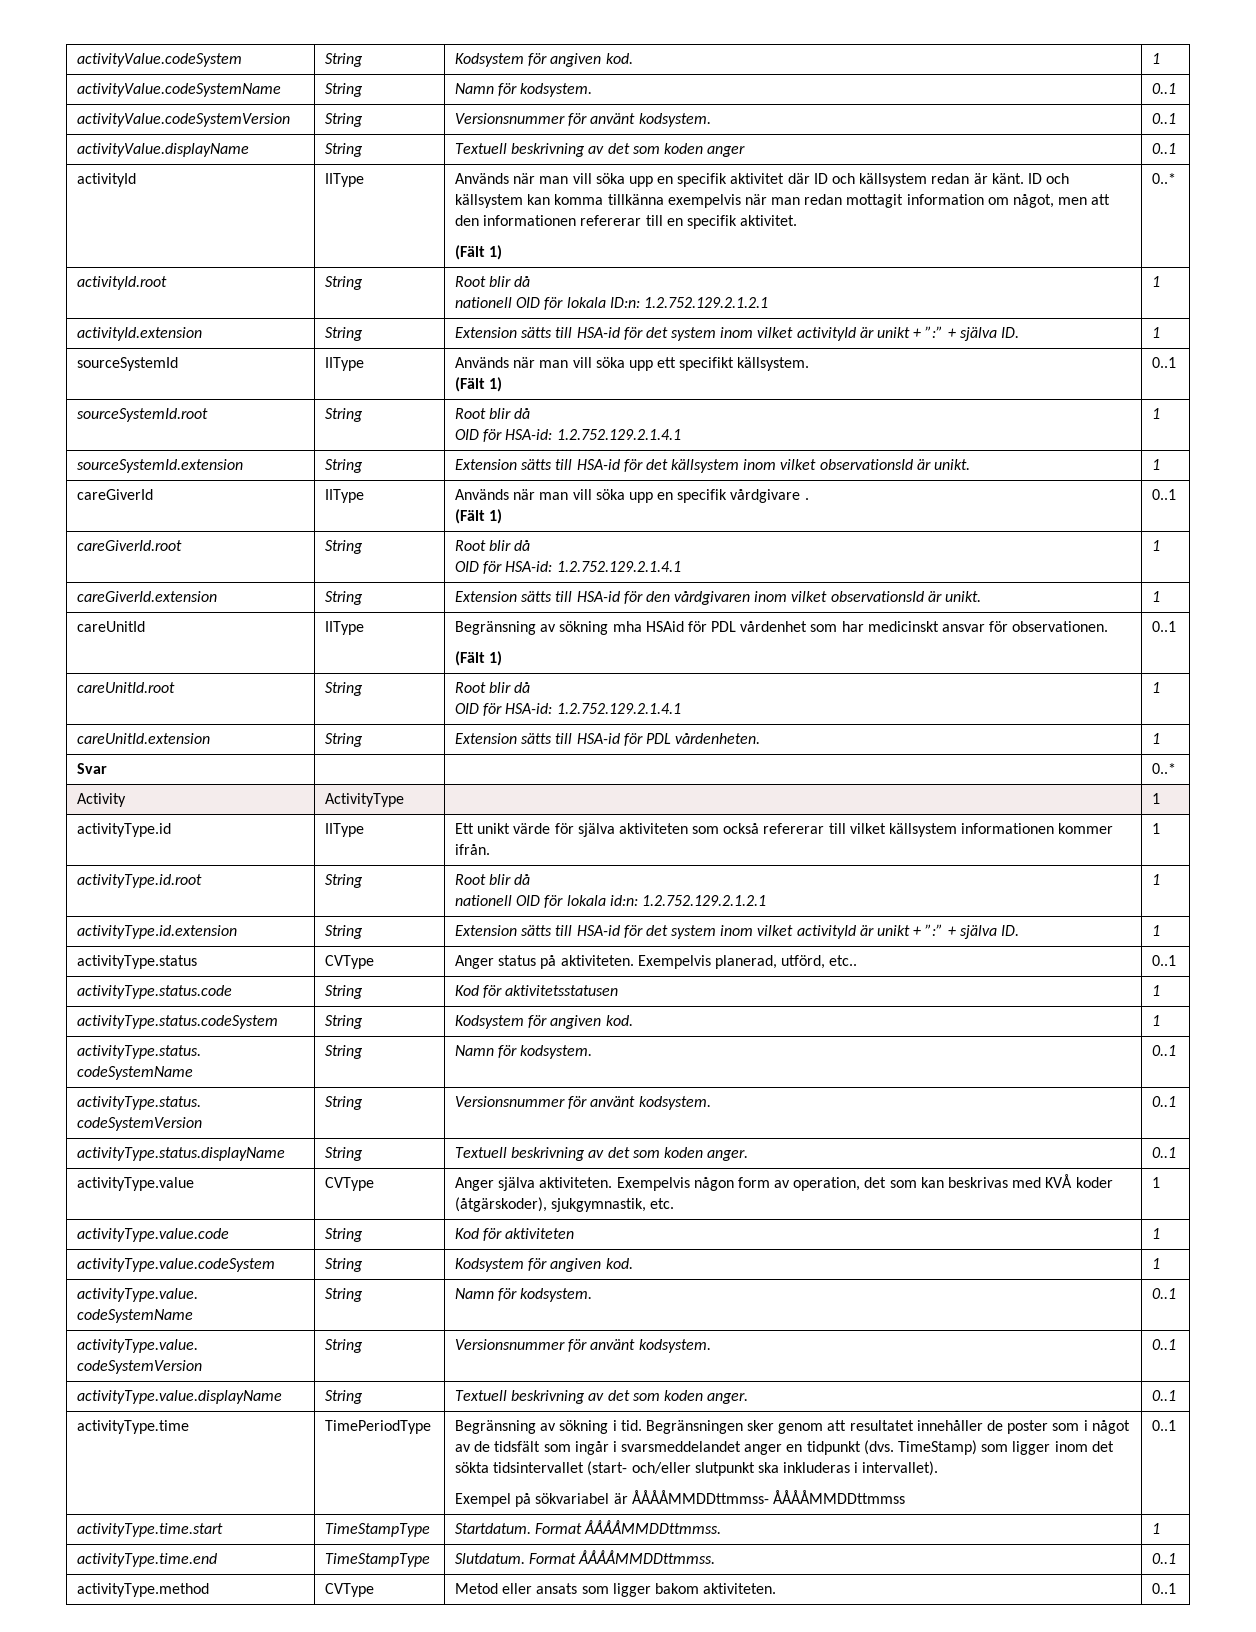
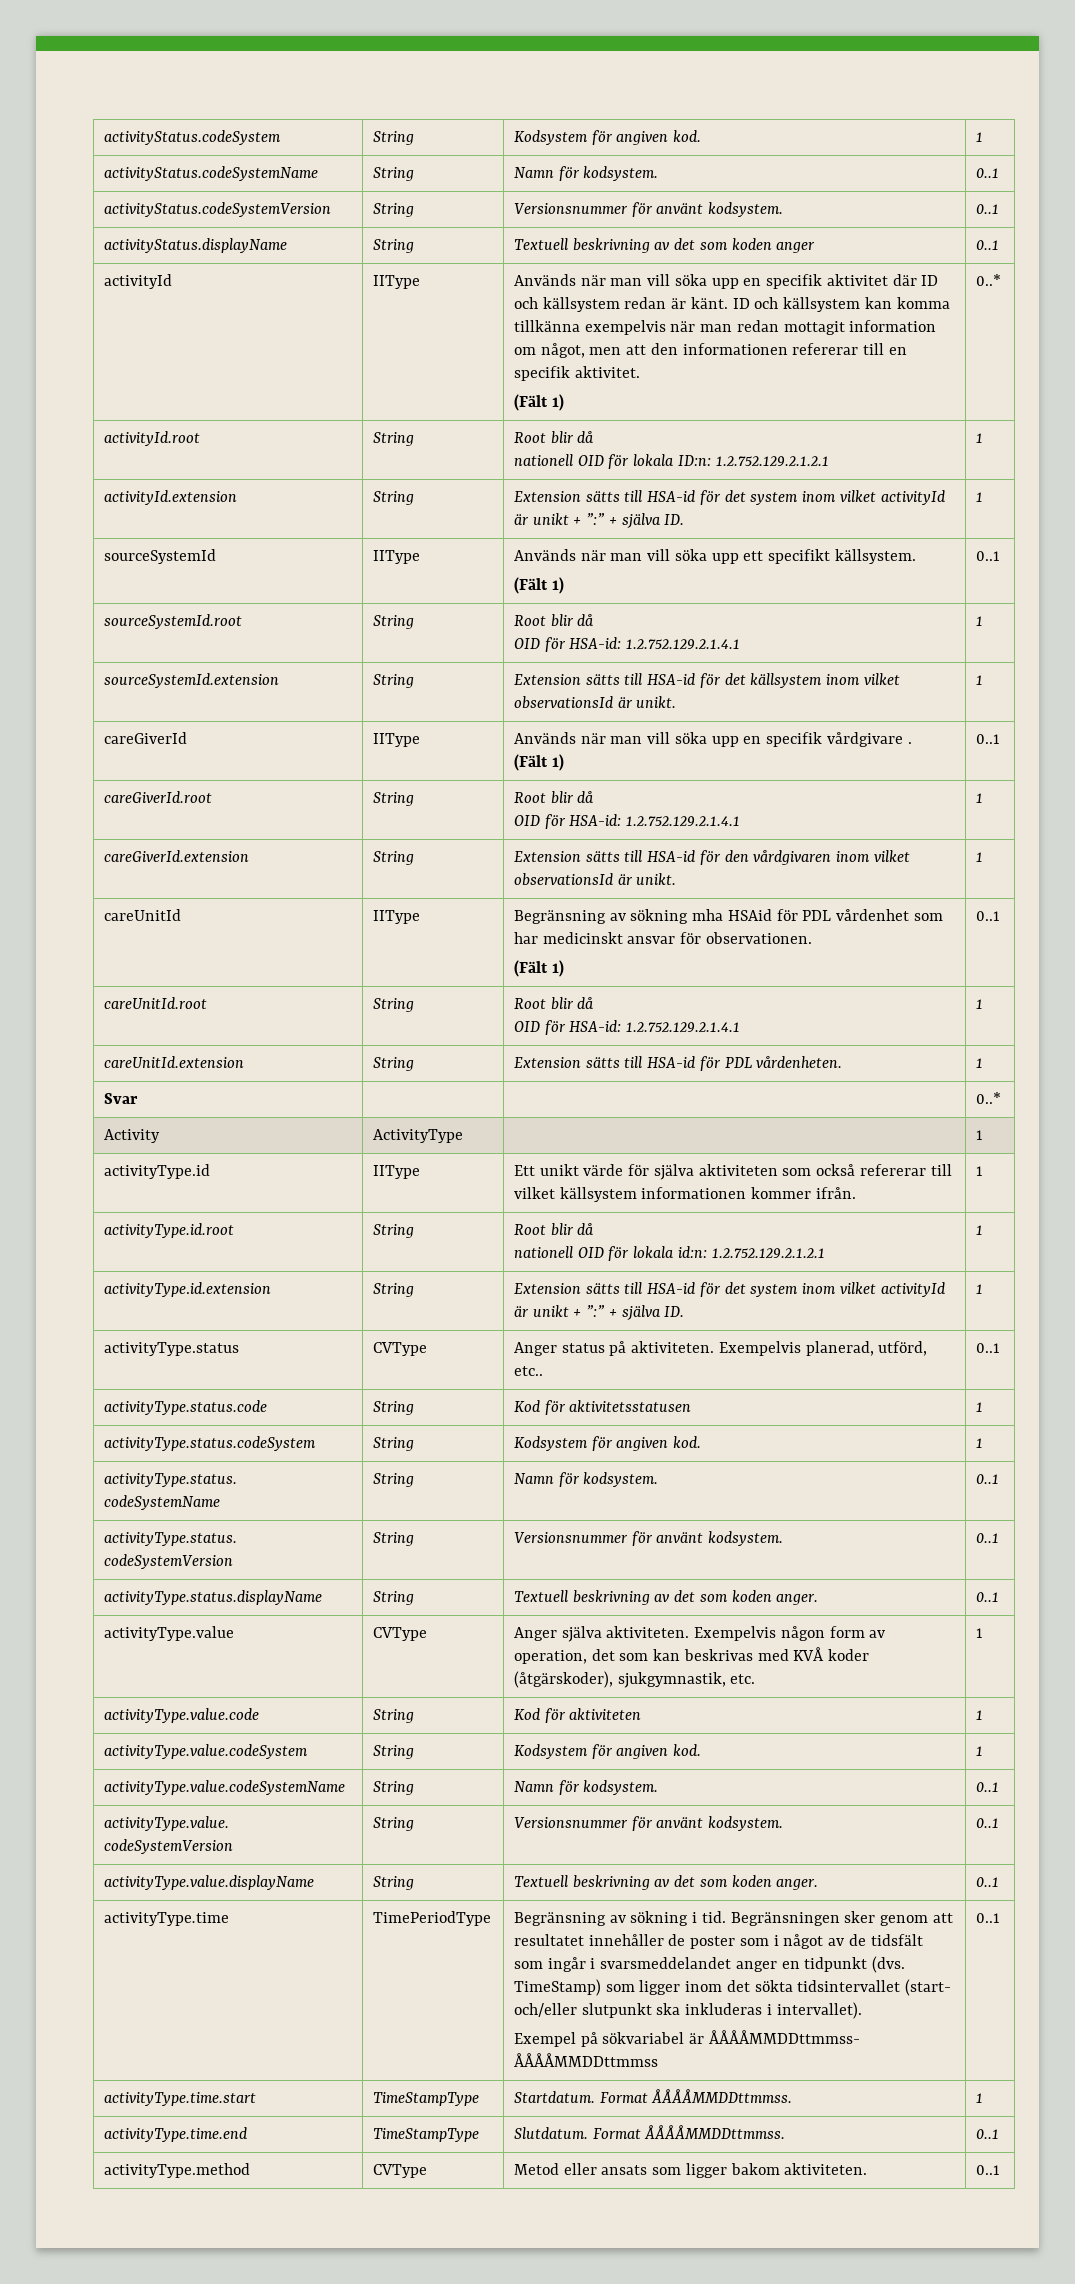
- activityValue.codeSystem | String | Kodsystem för angiven kod. | 1
- activityValue.codeSystemName | String | Namn för kodsystem. | 0..1
- activityValue.codeSystemVersion | String | Versionsnummer för använt kodsystem. | 0..1
- activityValue.displayName | String | Textuell beskrivning av det som koden anger | 0..1
+ activityStatus.codeSystem | String | Kodsystem för angiven kod. | 1
+ activityStatus.codeSystemName | String | Namn för kodsystem. | 0..1
+ activityStatus.codeSystemVersion | String | Versionsnummer för använt kodsystem. | 0..1
+ activityStatus.displayName | String | Textuell beskrivning av det som koden anger | 0..1

